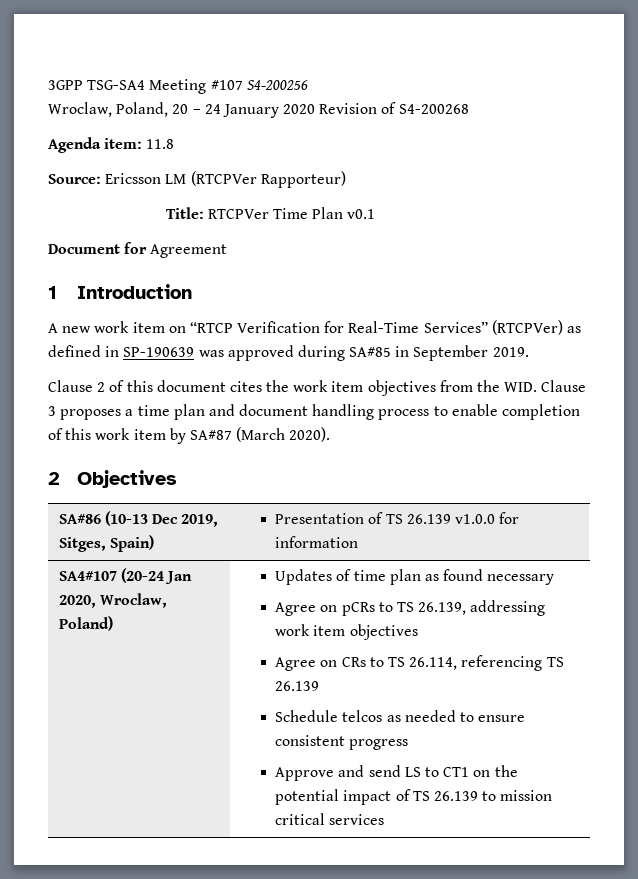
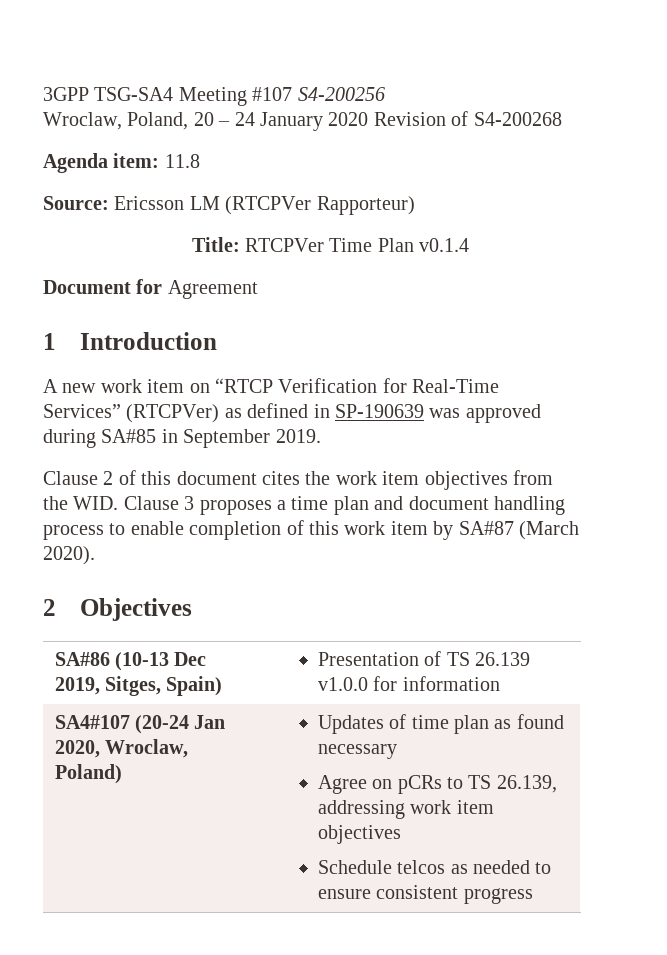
- Title: RTCPVer Time Plan v0.1
+ Title: RTCPVer Time Plan v0.1.4
- Agree on CRs to TS 26.114, referencing TS 26.139
- Approve and send LS to CT1 on the potential impact of TS 26.139 to mission critical services

